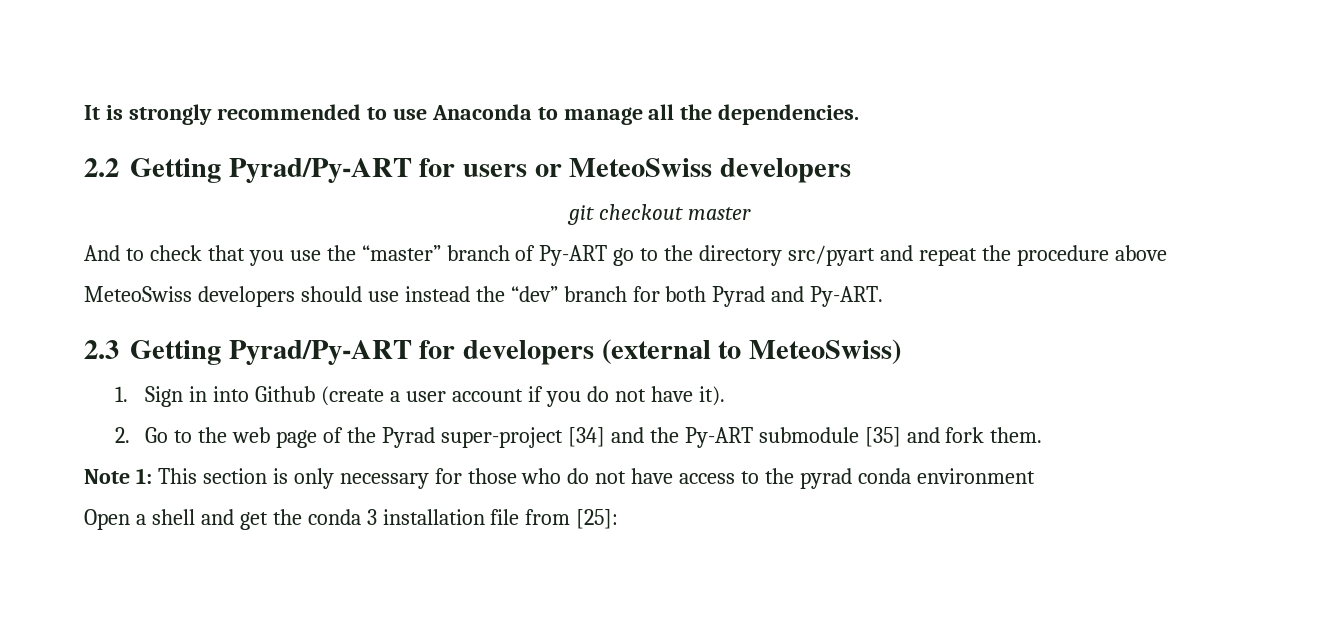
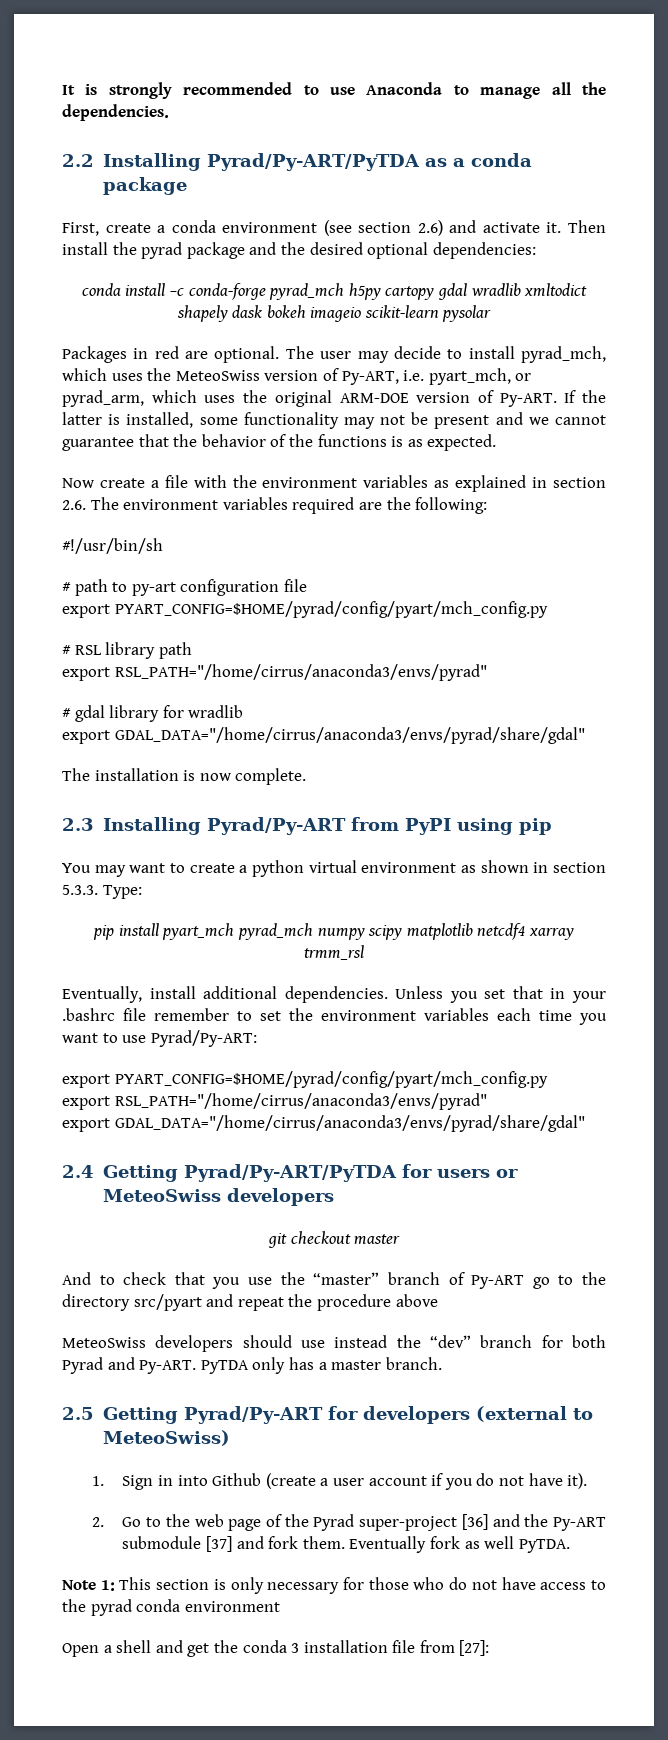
- 2.2 Getting Pyrad/Py-ART for users or MeteoSwiss developers
+ 2.2 Installing Pyrad/Py-ART/PyTDA as a conda package
+ First, create a conda environment (see section 2.6) and activate it. Then install the pyrad package and the desired optional dependencies:
+ conda install –c conda-forge pyrad_mch h5py cartopy gdal wradlib xmltodict shapely dask bokeh imageio scikit-learn pysolar
+ Packages in red are optional. The user may decide to install pyrad_mch, which uses the MeteoSwiss version of Py-ART, i.e. pyart_mch, or pyrad_arm, which uses the original ARM-DOE version of Py-ART. If the latter is installed, some functionality may not be present and we cannot guarantee that the behavior of the functions is as expected.
+ Now create a file with the environment variables as explained in section 2.6. The environment variables required are the following:
+ #!/usr/bin/sh
+ # path to py-art configuration file
+ export PYART_CONFIG=$HOME/pyrad/config/pyart/mch_config.py
+ # RSL library path
+ export RSL_PATH="/home/cirrus/anaconda3/envs/pyrad"
+ # gdal library for wradlib
+ export GDAL_DATA="/home/cirrus/anaconda3/envs/pyrad/share/gdal"
+ The installation is now complete.
+ 2.3 Installing Pyrad/Py-ART from PyPI using pip
+ You may want to create a python virtual environment as shown in section 5.3.3. Type:
+ pip install pyart_mch pyrad_mch numpy scipy matplotlib netcdf4 xarray trmm_rsl
+ Eventually, install additional dependencies. Unless you set that in your .bashrc file remember to set the environment variables each time you want to use Pyrad/Py-ART:
+ export PYART_CONFIG=$HOME/pyrad/config/pyart/mch_config.py
+ export RSL_PATH="/home/cirrus/anaconda3/envs/pyrad"
+ export GDAL_DATA="/home/cirrus/anaconda3/envs/pyrad/share/gdal"
+ 2.4 Getting Pyrad/Py-ART/PyTDA for users or MeteoSwiss developers
- MeteoSwiss developers should use instead the “dev” branch for both Pyrad and Py-ART.
- 2.3 Getting Pyrad/Py-ART for developers (external to MeteoSwiss)
+ MeteoSwiss developers should use instead the “dev” branch for both Pyrad and Py-ART. PyTDA only has a master branch.
+ 2.5 Getting Pyrad/Py-ART for developers (external to MeteoSwiss)
- 2. Go to the web page of the Pyrad super-project [34] and the Py-ART submodule [35] and fork them.
+ 2. Go to the web page of the Pyrad super-project [36] and the Py-ART submodule [37] and fork them. Eventually fork as well PyTDA.
- Open a shell and get the conda 3 installation file from [25]:
+ Open a shell and get the conda 3 installation file from [27]:

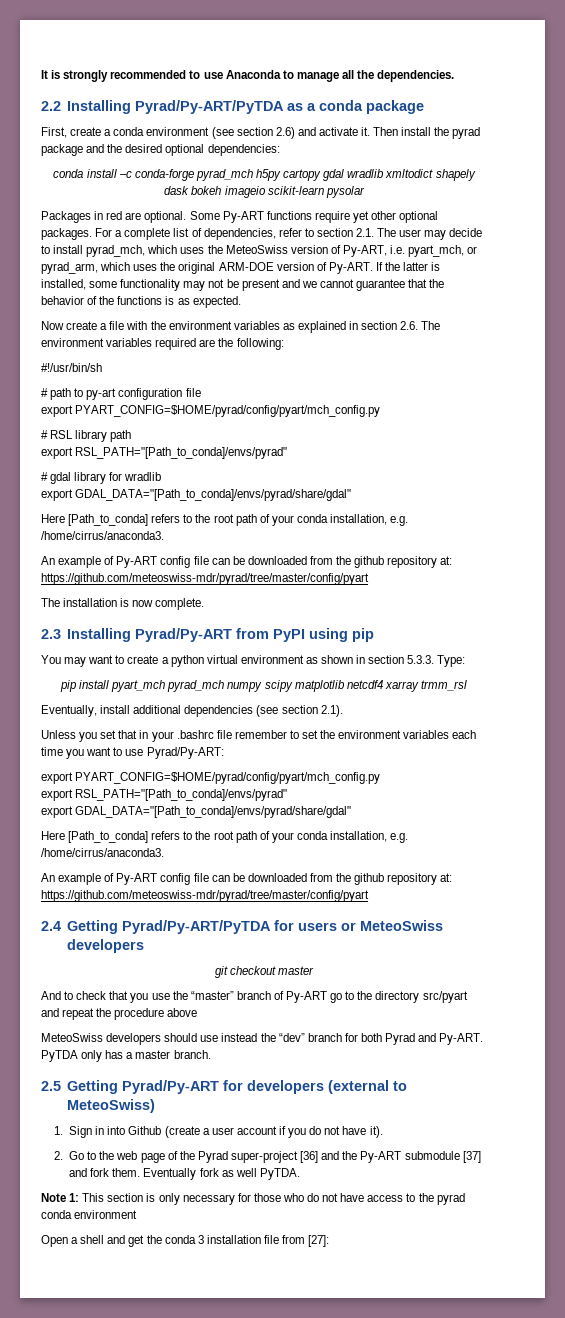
- The user may decide to install pyrad_mch, which uses the MeteoSwiss version of Py-ART, i.e. pyart_mch, or pyrad_arm, which uses the original ARM-DOE version of Py-ART.
+ Some Py-ART functions require yet other optional packages. For a complete list of dependencies, refer to section 2.1. The user may decide to install pyrad_mch, which uses the MeteoSwiss version of Py-ART, i.e. pyart_mch, or pyrad_arm, which uses the original ARM-DOE version of Py-ART.
  # RSL library path
- export RSL_PATH="/home/cirrus/anaconda3/envs/pyrad"
+ export RSL_PATH="[Path_to_conda]/envs/pyrad"
  # gdal library for wradlib
- export GDAL_DATA="/home/cirrus/anaconda3/envs/pyrad/share/gdal"
+ export GDAL_DATA="[Path_to_conda]/envs/pyrad/share/gdal"
+ Here [Path_to_conda] refers to the root path of your conda installation, e.g. /home/cirrus/anaconda3.
+ An example of Py-ART config file can be downloaded from the github repository at: https://github.com/meteoswiss-mdr/pyrad/tree/master/config/pyart
- Eventually, install additional dependencies. Unless you set that in your .bashrc file remember to set the environment variables each time you want to use Pyrad/Py-ART:
+ Eventually, install additional dependencies (see section 2.1).
+ Unless you set that in your .bashrc file remember to set the environment variables each time you want to use Pyrad/Py-ART:
  export PYART_CONFIG=$HOME/pyrad/config/pyart/mch_config.py
- export RSL_PATH="/home/cirrus/anaconda3/envs/pyrad"
- export GDAL_DATA="/home/cirrus/anaconda3/envs/pyrad/share/gdal"
+ export RSL_PATH="[Path_to_conda]/envs/pyrad"
+ export GDAL_DATA="[Path_to_conda]/envs/pyrad/share/gdal"
+ Here [Path_to_conda] refers to the root path of your conda installation, e.g. /home/cirrus/anaconda3.
+ An example of Py-ART config file can be downloaded from the github repository at: https://github.com/meteoswiss-mdr/pyrad/tree/master/config/pyart

